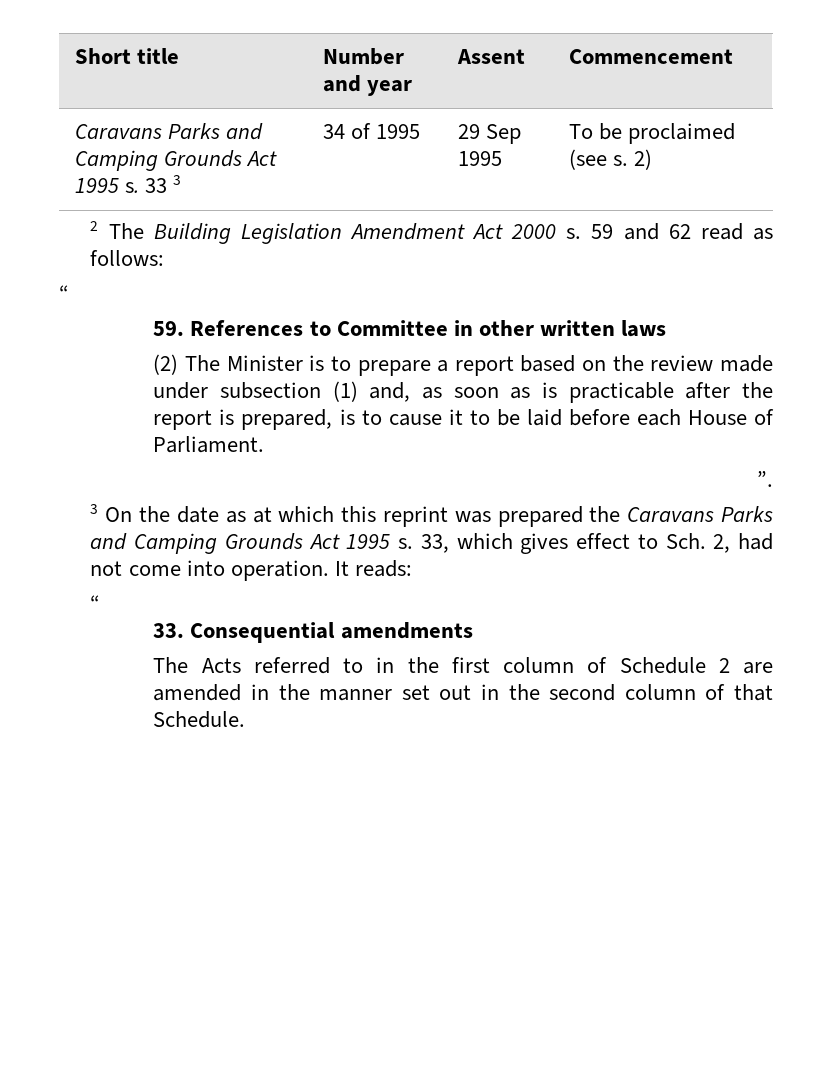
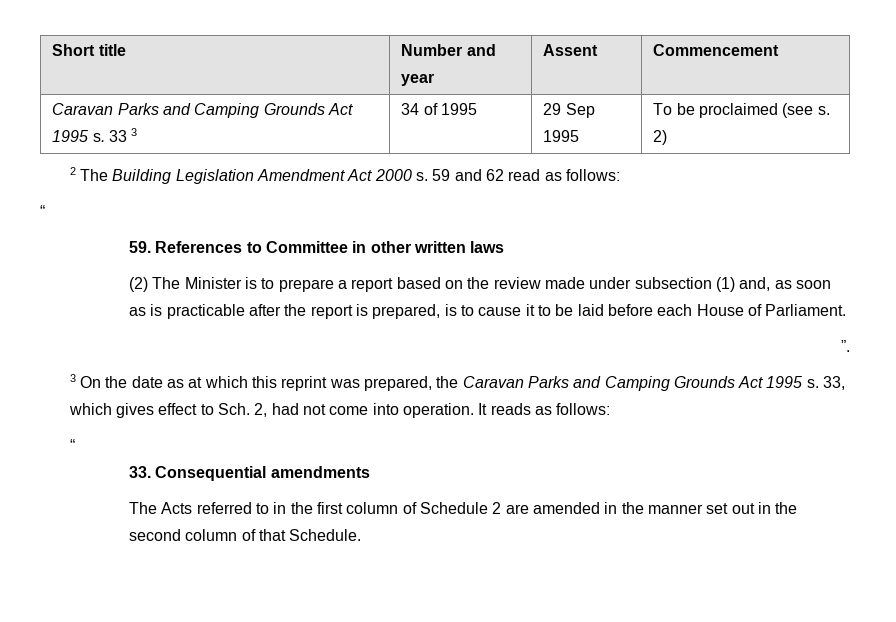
- Caravans Parks and Camping Grounds Act 1995 s. 33 3 | 34 of 1995 | 29 Sep 1995 | To be proclaimed (see s. 2)
+ Caravan Parks and Camping Grounds Act 1995 s. 33 3 | 34 of 1995 | 29 Sep 1995 | To be proclaimed (see s. 2)
- 3 On the date as at which this reprint was prepared the Caravans Parks and Camping Grounds Act 1995 s.
+ 3 On the date as at which this reprint was prepared, the Caravan Parks and Camping Grounds Act 1995 s.
- It reads:
+ It reads as follows:

